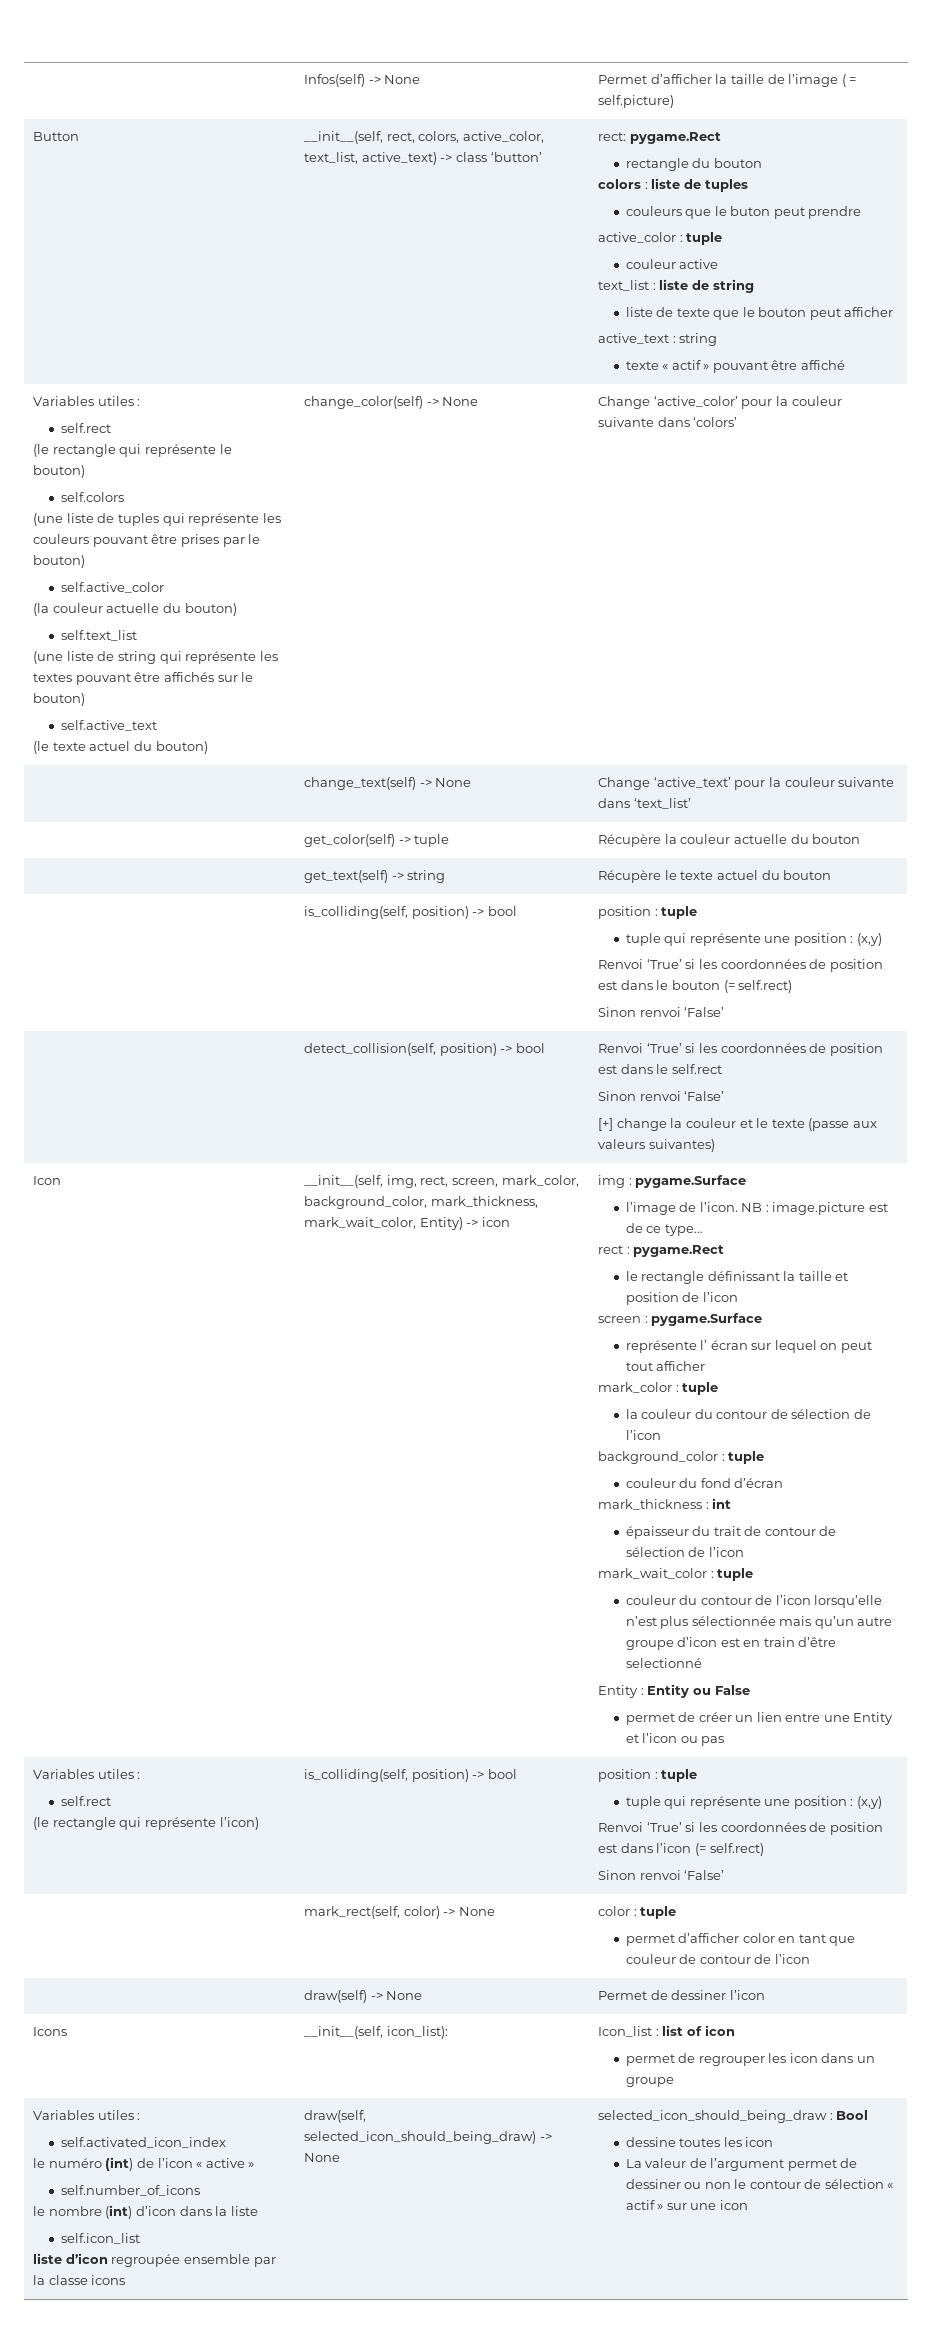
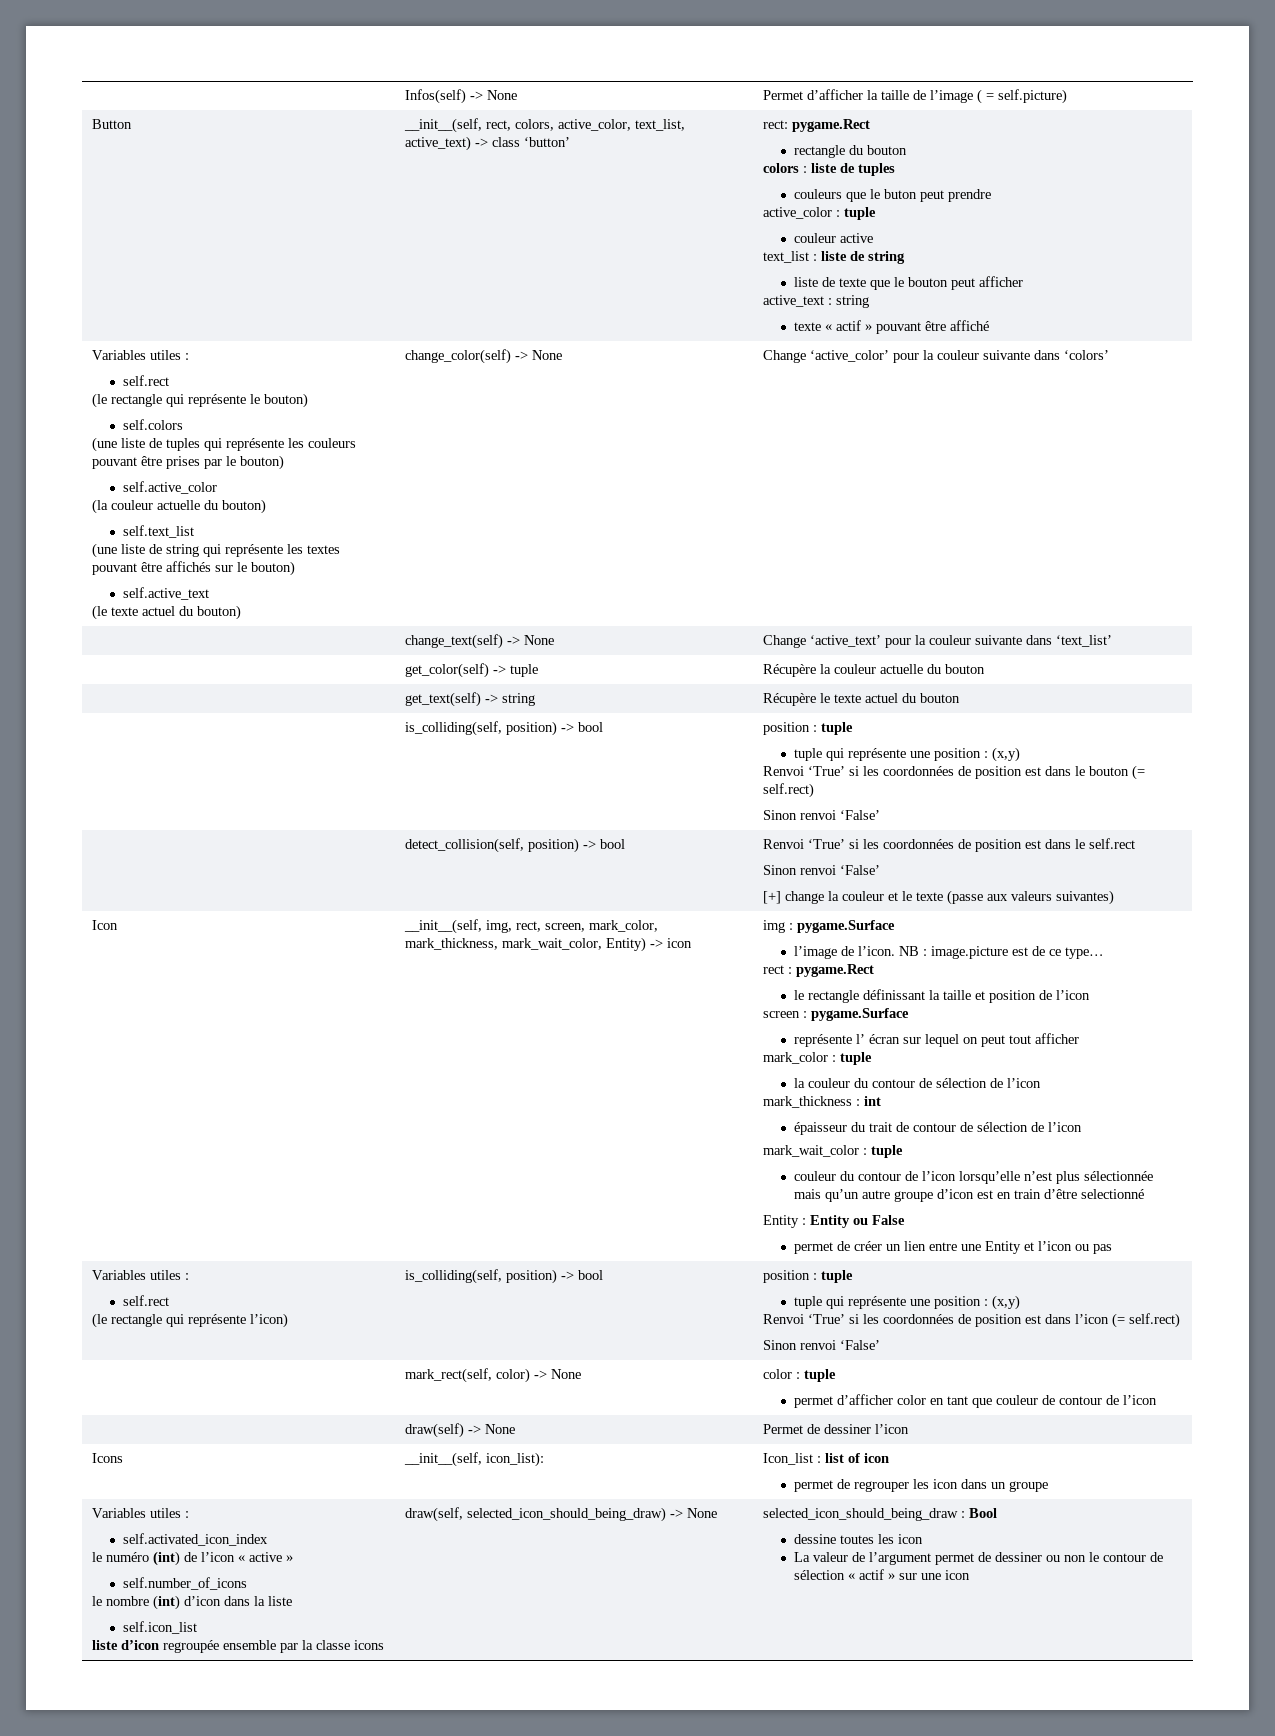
- __init__(self, img, rect, screen, mark_color, background_color, mark_thickness, mark_wait_color, Entity) -> icon
+ __init__(self, img, rect, screen, mark_color, mark_thickness, mark_wait_color, Entity) -> icon
- background_color : tuple
- couleur du fond d’écran

